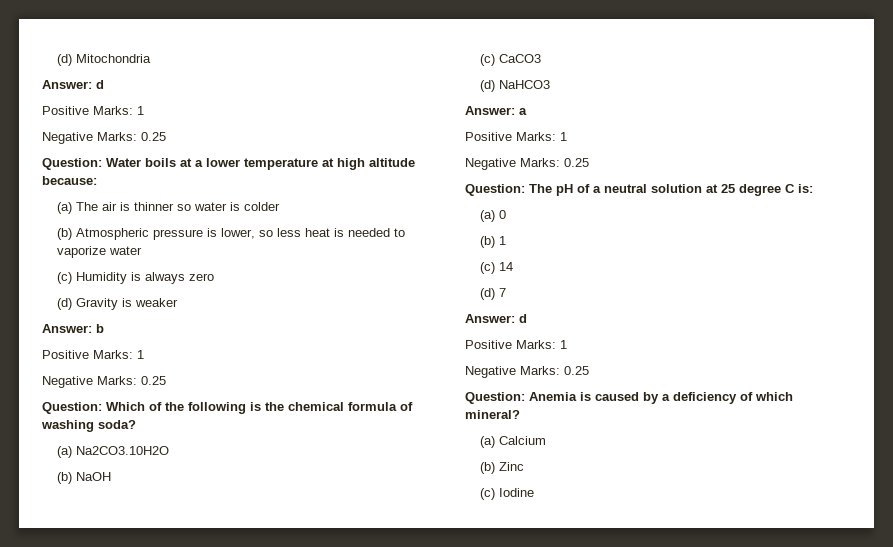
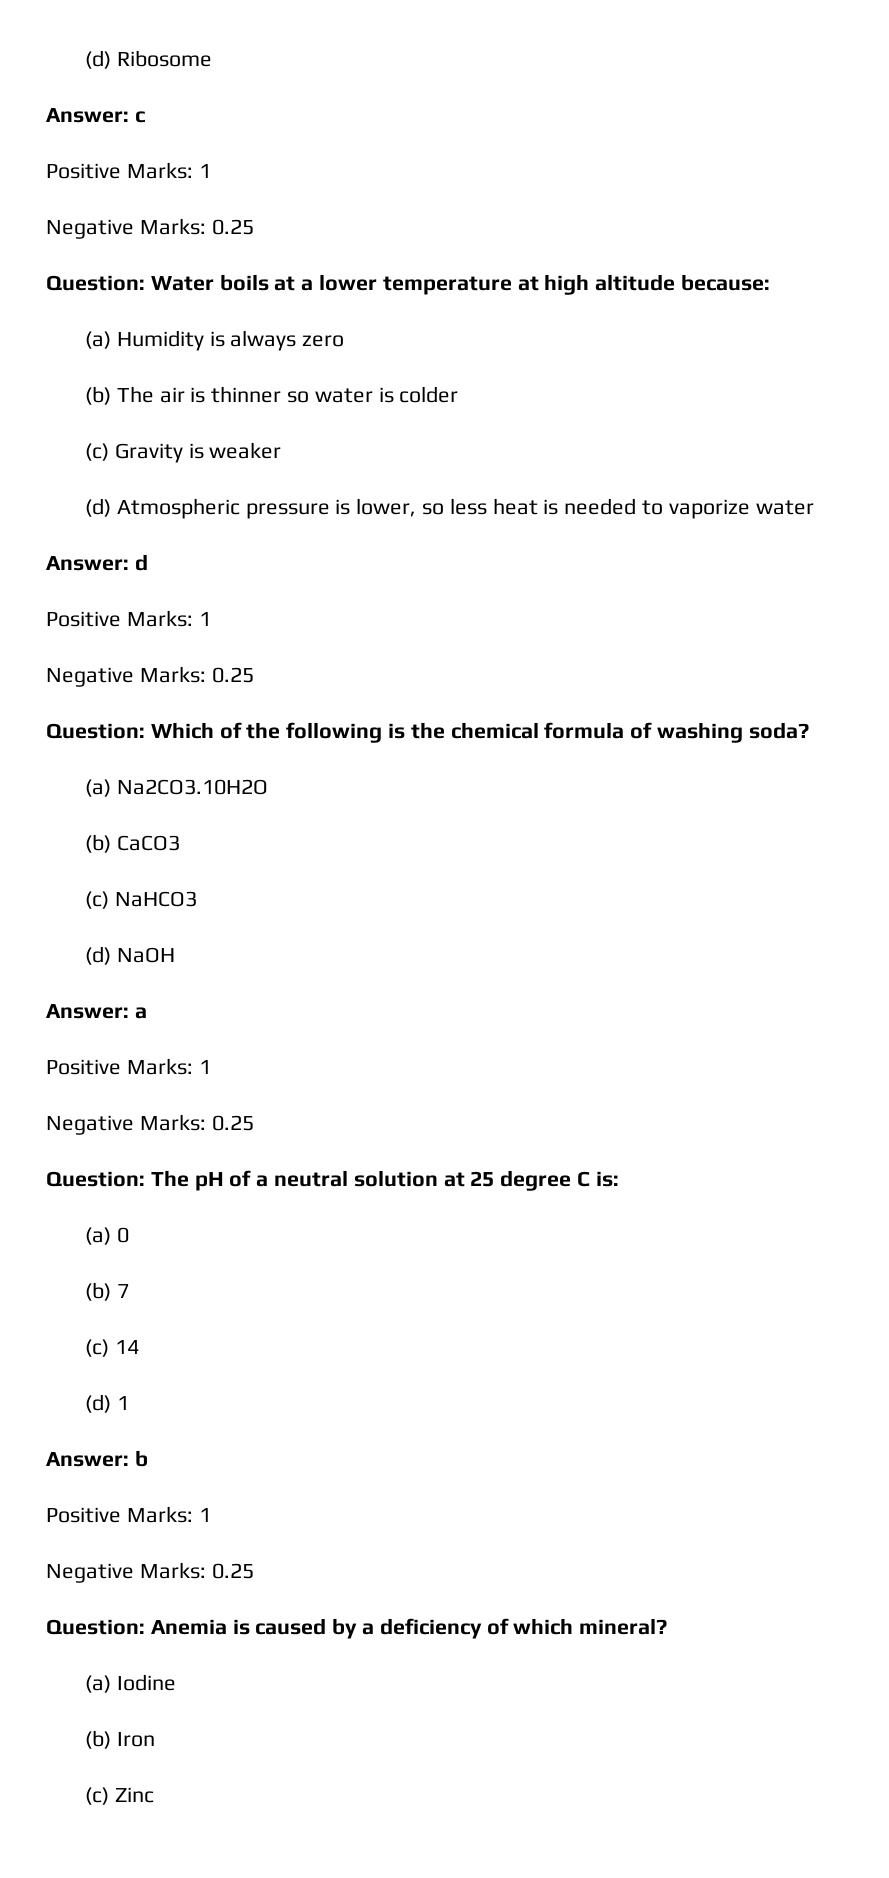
- (d) Mitochondria
- Answer: d
+ (d) Ribosome
+ Answer: c
- (a) The air is thinner so water is colder
+ (a) Humidity is always zero
+ (b) The air is thinner so water is colder
- (b) Atmospheric pressure is lower, so less heat is needed to vaporize water
+ (c) Gravity is weaker
+ (d) Atmospheric pressure is lower, so less heat is needed to vaporize water
- (c) Humidity is always zero
- (d) Gravity is weaker
- Answer: b
+ Answer: d
- (b) NaOH
- (c) CaCO3
- (d) NaHCO3
+ (b) CaCO3
+ (c) NaHCO3
+ (d) NaOH
- (b) 1
+ (b) 7
- (d) 7
- Answer: d
+ (d) 1
+ Answer: b
- (a) Calcium
- (b) Zinc
- (c) Iodine
+ (a) Iodine
+ (b) Iron
+ (c) Zinc

